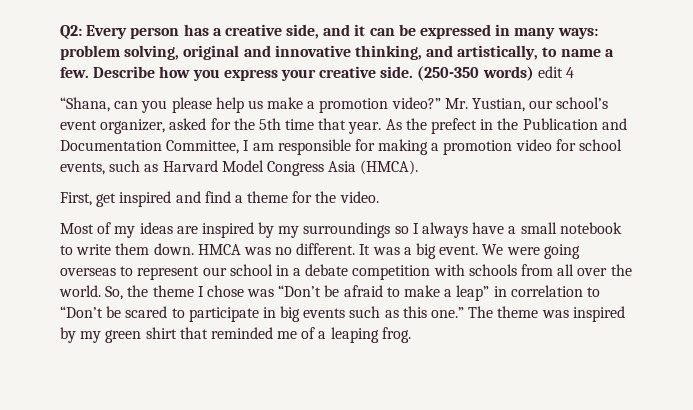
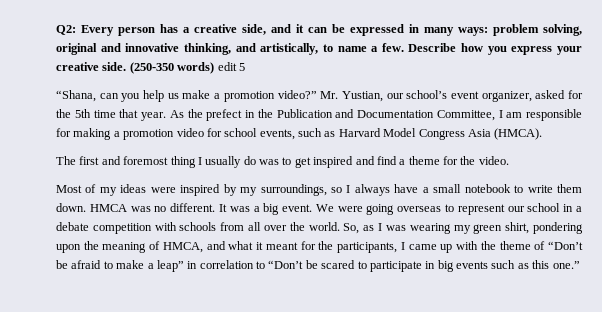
- (250-350 words) edit 4
+ (250-350 words) edit 5
- “Shana, can you please help us make a promotion video?”
+ “Shana, can you help us make a promotion video?”
- First, get inspired and find a theme for the video.
+ The first and foremost thing I usually do was to get inspired and find a theme for the video.
- Most of my ideas are inspired by my surroundings so I always have a small notebook to write them down.
+ Most of my ideas were inspired by my surroundings, so I always have a small notebook to write them down.
- So, the theme I chose was “Don’t be afraid to make a leap” in correlation to “Don’t be scared to participate in big events such as this one.” The theme was inspired by my green shirt that reminded me of a leaping frog.
+ So, as I was wearing my green shirt, pondering upon the meaning of HMCA, and what it meant for the participants, I came up with the theme of “Don’t be afraid to make a leap” in correlation to “Don’t be scared to participate in big events such as this one.”

